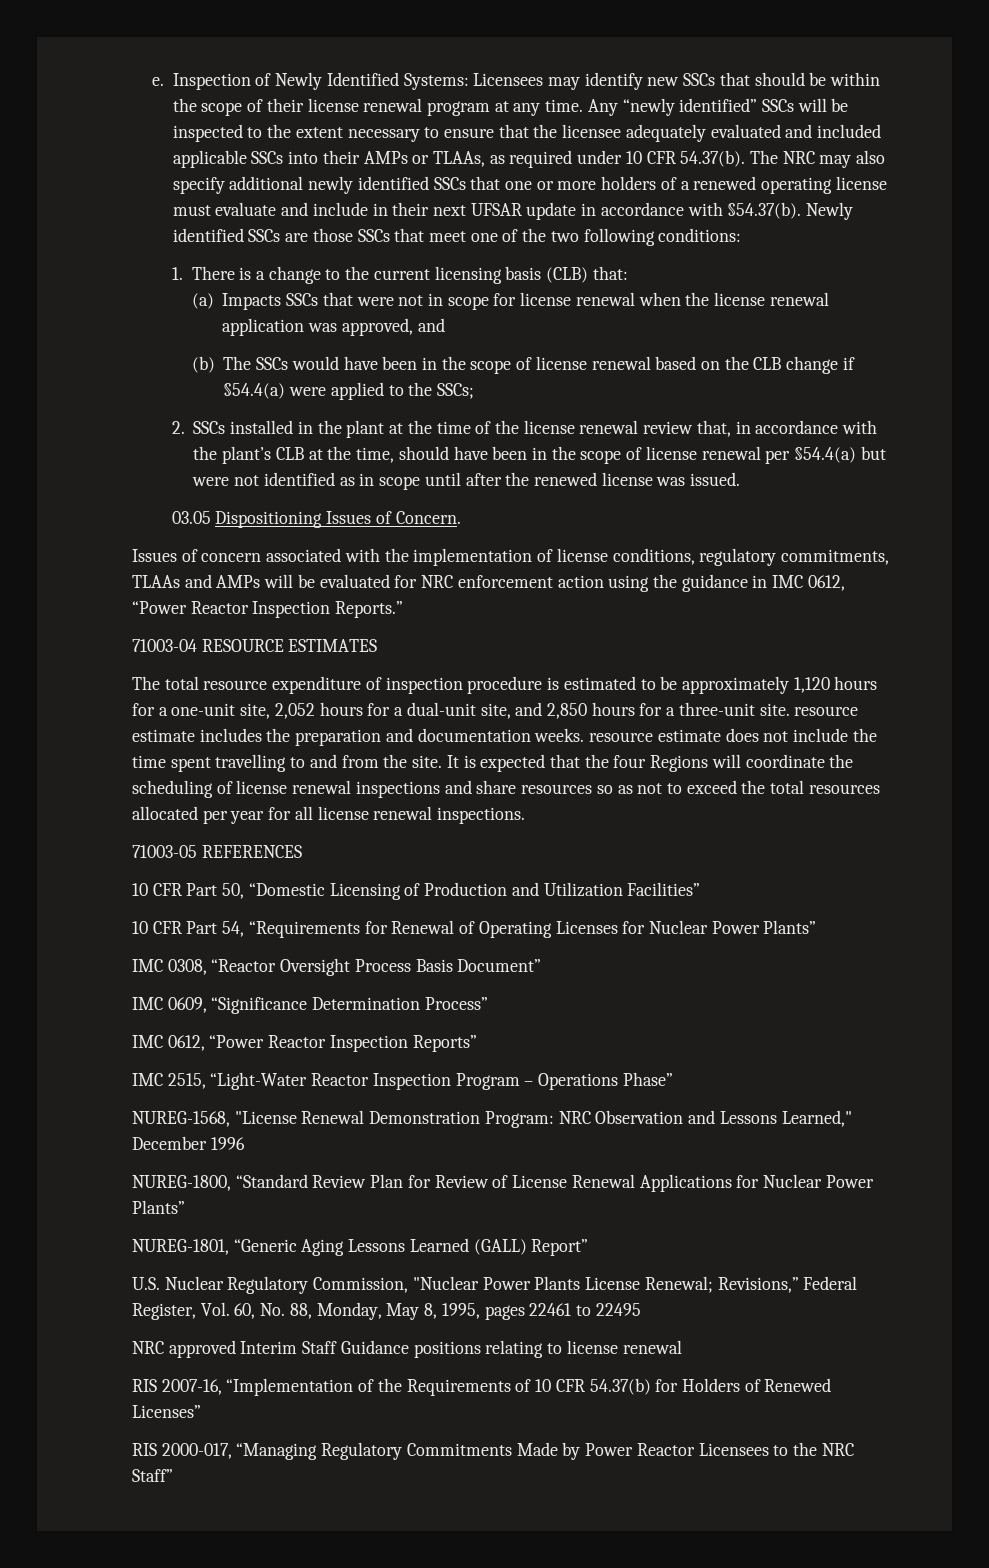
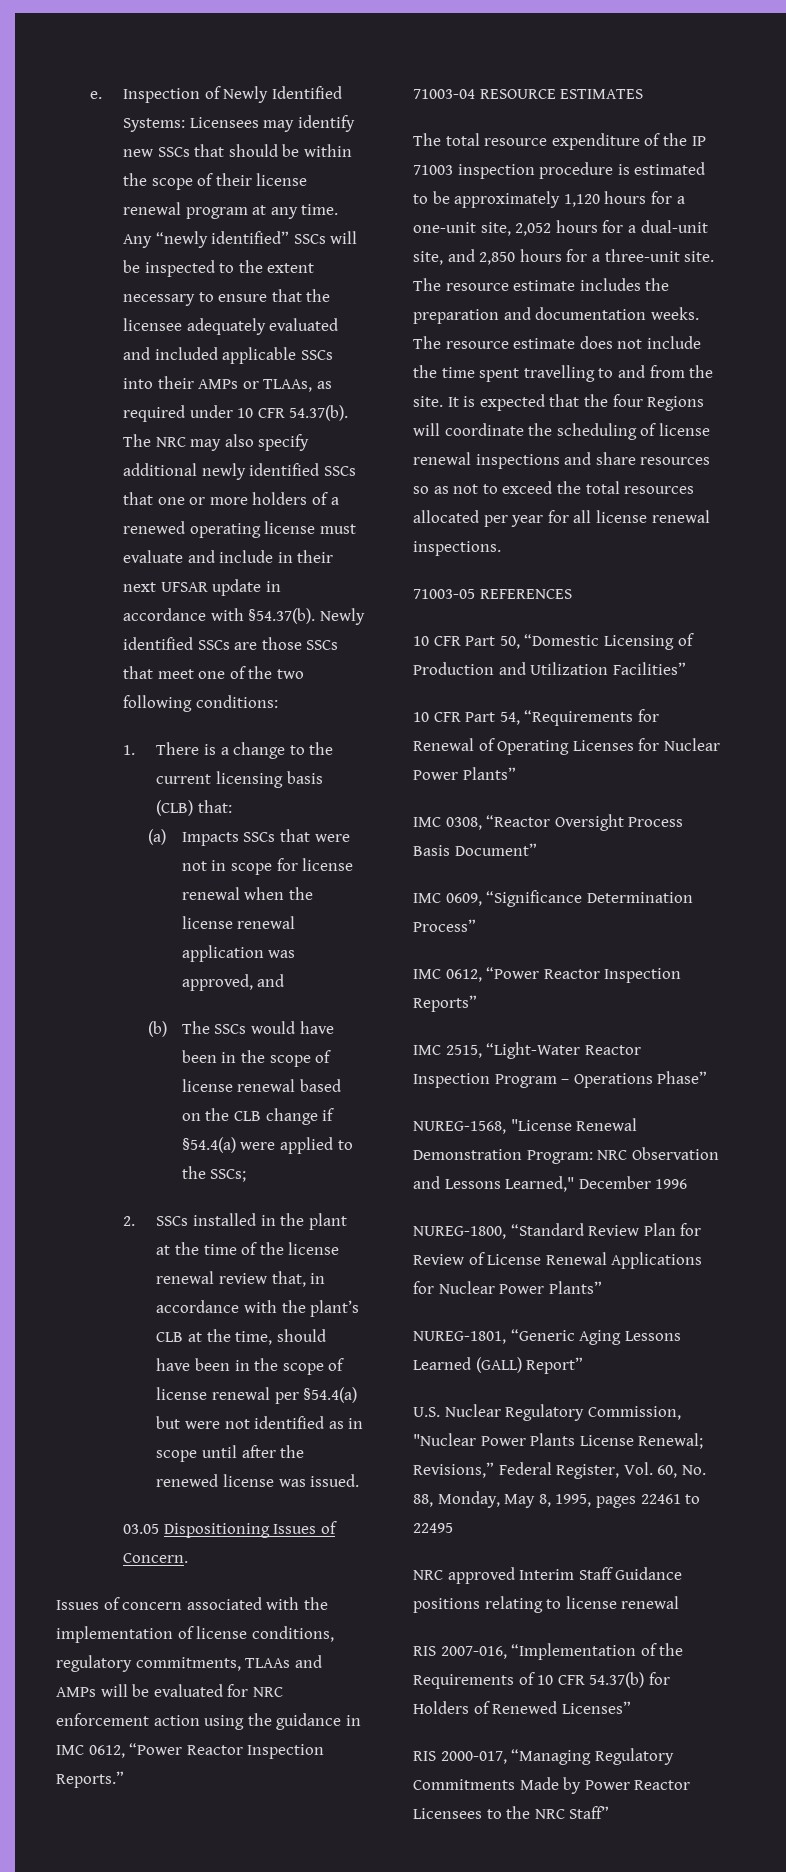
- The total resource expenditure of inspection procedure is estimated to be approximately 1,120 hours for a one-unit site, 2,052 hours for a dual-unit site, and 2,850 hours for a three-unit site. resource estimate includes the preparation and documentation weeks. resource estimate does not include the time spent travelling to and from the site.
+ The total resource expenditure of the IP 71003 inspection procedure is estimated to be approximately 1,120 hours for a one-unit site, 2,052 hours for a dual-unit site, and 2,850 hours for a three-unit site. The resource estimate includes the preparation and documentation weeks. The resource estimate does not include the time spent travelling to and from the site.
- RIS 2007-16, “Implementation of the Requirements of 10 CFR 54.37(b) for Holders of Renewed Licenses”
+ RIS 2007-016, “Implementation of the Requirements of 10 CFR 54.37(b) for Holders of Renewed Licenses”

